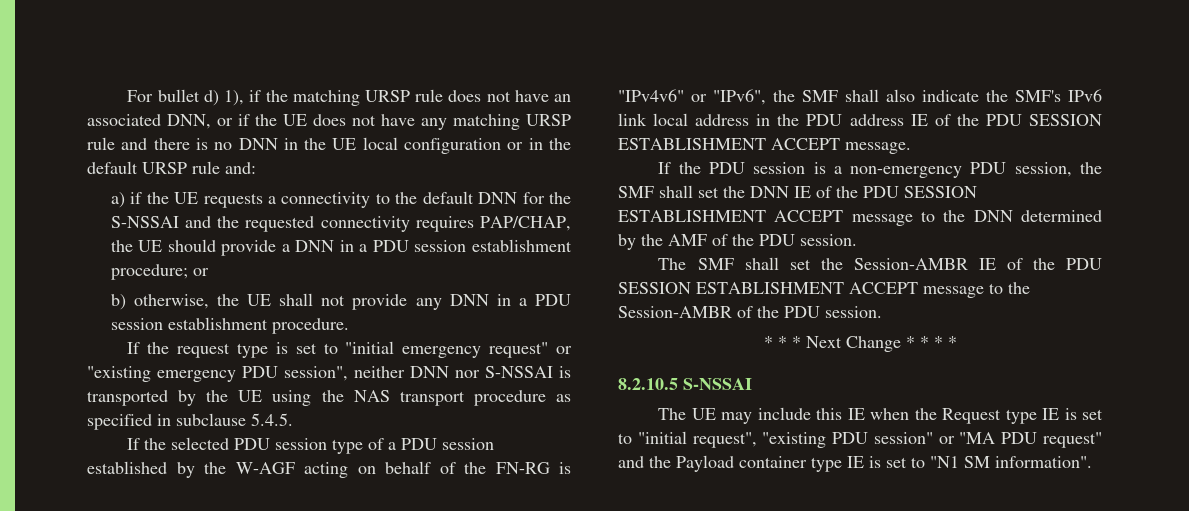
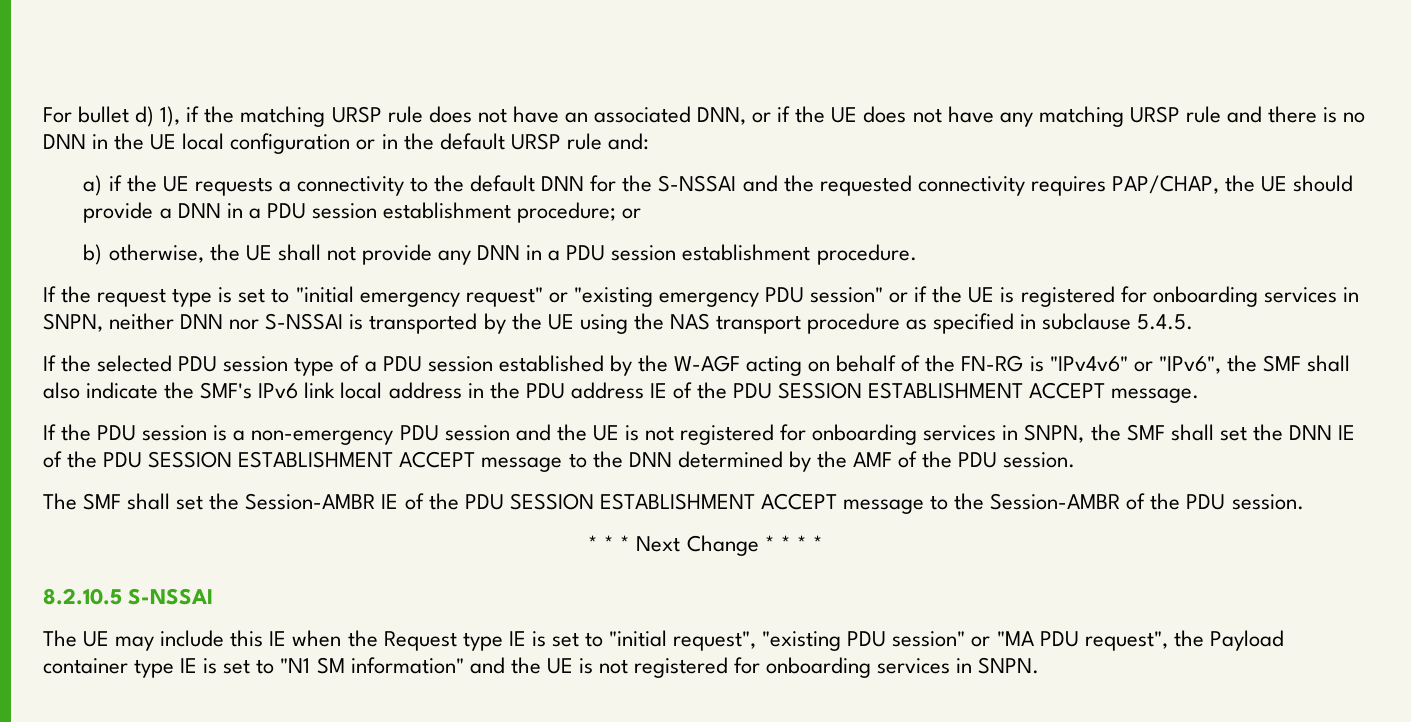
- If the request type is set to "initial emergency request" or "existing emergency PDU session", neither DNN nor S-NSSAI is transported by the UE using the NAS transport procedure as specified in subclause 5.4.5.
+ If the request type is set to "initial emergency request" or "existing emergency PDU session" or if the UE is registered for onboarding services in SNPN, neither DNN nor S-NSSAI is transported by the UE using the NAS transport procedure as specified in subclause 5.4.5.
- If the PDU session is a non-emergency PDU session, the SMF shall set the DNN IE of the PDU SESSION ESTABLISHMENT ACCEPT message to the DNN determined by the AMF of the PDU session.
+ If the PDU session is a non-emergency PDU session and the UE is not registered for onboarding services in SNPN, the SMF shall set the DNN IE of the PDU SESSION ESTABLISHMENT ACCEPT message to the DNN determined by the AMF of the PDU session.
- The UE may include this IE when the Request type IE is set to "initial request", "existing PDU session" or "MA PDU request" and the Payload container type IE is set to "N1 SM information".
+ The UE may include this IE when the Request type IE is set to "initial request", "existing PDU session" or "MA PDU request", the Payload container type IE is set to "N1 SM information" and the UE is not registered for onboarding services in SNPN.

